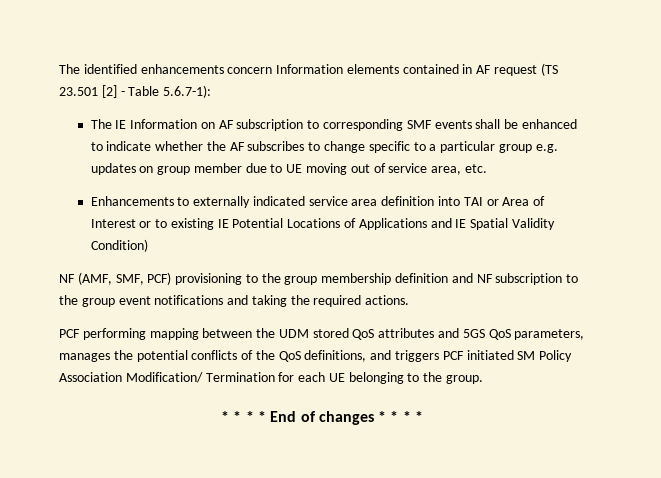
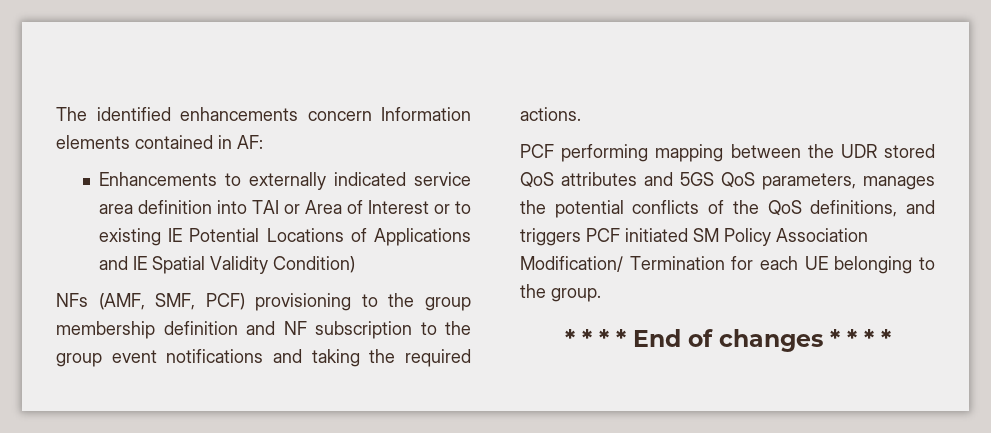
- The identified enhancements concern Information elements contained in AF request (TS 23.501 [2] - Table 5.6.7-1):
- The IE Information on AF subscription to corresponding SMF events shall be enhanced to indicate whether the AF subscribes to change specific to a particular group e.g. updates on group member due to UE moving out of service area, etc.
+ The identified enhancements concern Information elements contained in AF:
- NF (AMF, SMF, PCF) provisioning to the group membership definition and NF subscription to the group event notifications and taking the required actions.
+ NFs (AMF, SMF, PCF) provisioning to the group membership definition and NF subscription to the group event notifications and taking the required actions.
- PCF performing mapping between the UDM stored QoS attributes and 5GS QoS parameters, manages the potential conflicts of the QoS definitions, and triggers PCF initiated SM Policy Association Modification/ Termination for each UE belonging to the group.
+ PCF performing mapping between the UDR stored QoS attributes and 5GS QoS parameters, manages the potential conflicts of the QoS definitions, and triggers PCF initiated SM Policy Association Modification/ Termination for each UE belonging to the group.

